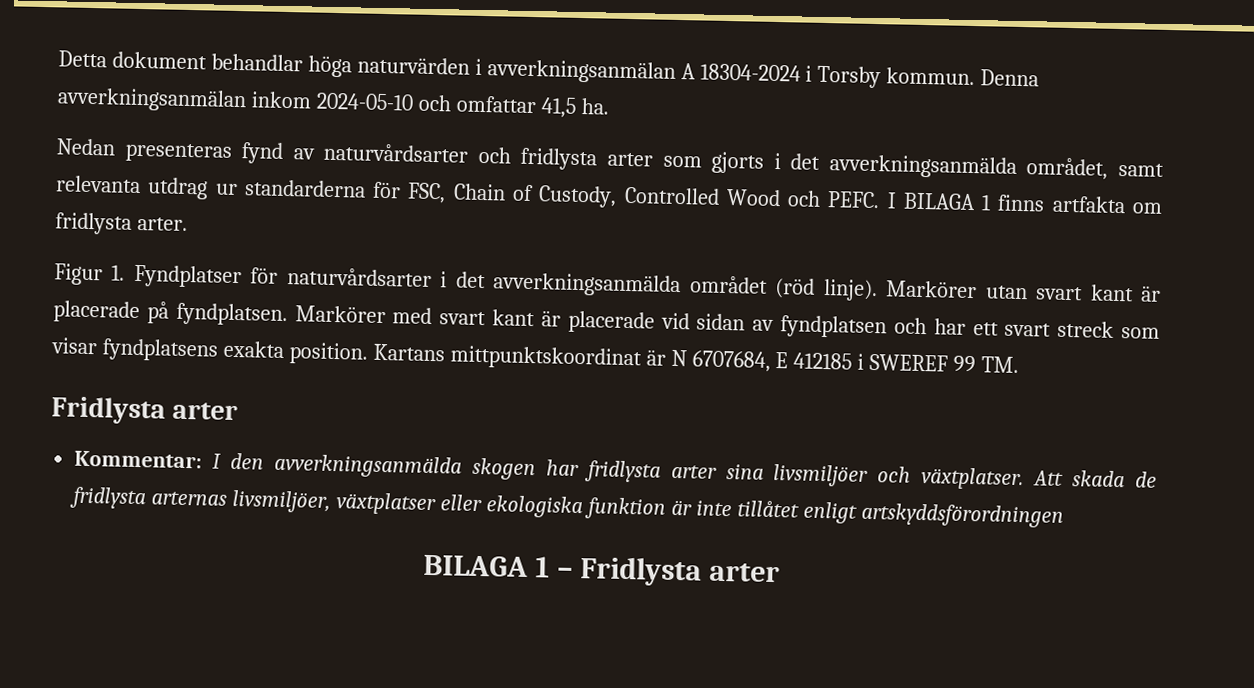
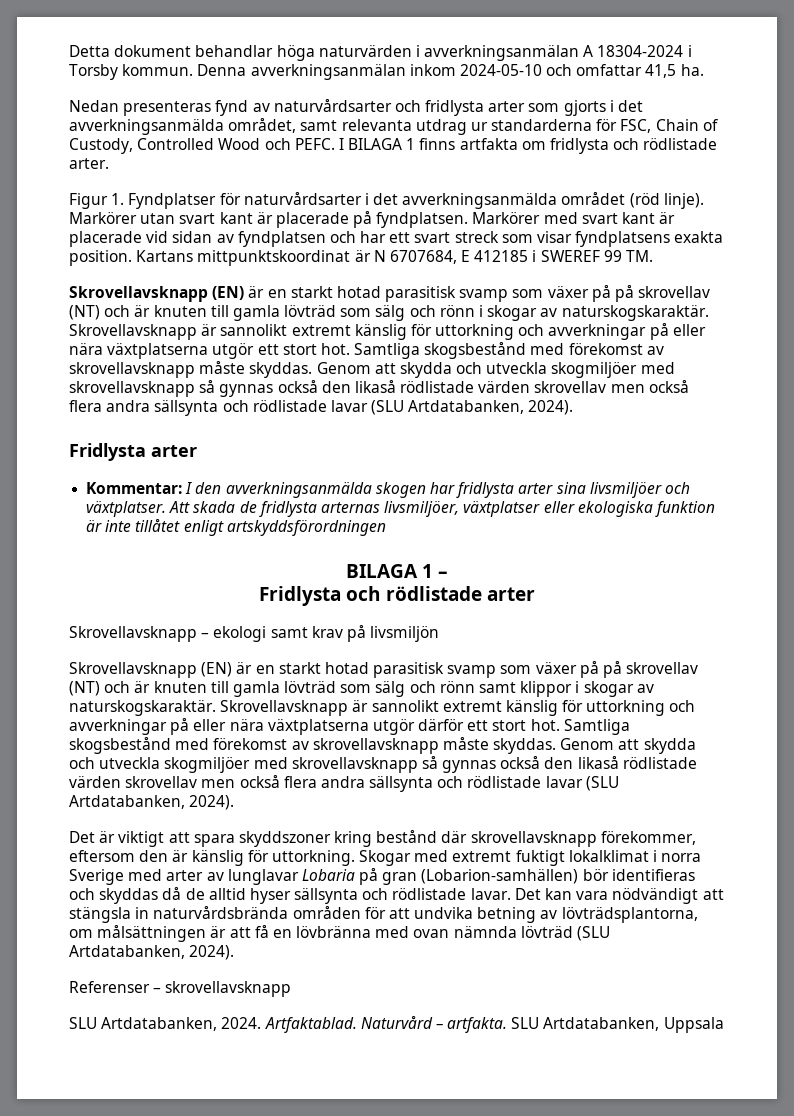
- I BILAGA 1 finns artfakta om fridlysta arter.
+ I BILAGA 1 finns artfakta om fridlysta och rödlistade arter.
+ Skrovellavsknapp (EN) är en starkt hotad parasitisk svamp som växer på på skrovellav (NT) och är knuten till gamla lövträd som sälg och rönn i skogar av naturskogskaraktär. Skrovellavsknapp är sannolikt extremt känslig för uttorkning och avverkningar på eller nära växtplatserna utgör ett stort hot. Samtliga skogsbestånd med förekomst av skrovellavsknapp måste skyddas. Genom att skydda och utveckla skogmiljöer med skrovellavsknapp så gynnas också den likaså rödlistade värden skrovellav men också flera andra sällsynta och rödlistade lavar (SLU Artdatabanken, 2024).
- BILAGA 1 – Fridlysta arter
+ BILAGA 1 –
+ Fridlysta och rödlistade arter
+ Skrovellavsknapp – ekologi samt krav på livsmiljön
+ Skrovellavsknapp (EN) är en starkt hotad parasitisk svamp som växer på på skrovellav (NT) och är knuten till gamla lövträd som sälg och rönn samt klippor i skogar av naturskogskaraktär. Skrovellavsknapp är sannolikt extremt känslig för uttorkning och avverkningar på eller nära växtplatserna utgör därför ett stort hot. Samtliga skogsbestånd med förekomst av skrovellavsknapp måste skyddas. Genom att skydda och utveckla skogmiljöer med skrovellavsknapp så gynnas också den likaså rödlistade värden skrovellav men också flera andra sällsynta och rödlistade lavar (SLU Artdatabanken, 2024).
+ Det är viktigt att spara skyddszoner kring bestånd där skrovellavsknapp förekommer, eftersom den är känslig för uttorkning. Skogar med extremt fuktigt lokalklimat i norra Sverige med arter av lunglavar Lobaria på gran (Lobarion-samhällen) bör identifieras och skyddas då de alltid hyser sällsynta och rödlistade lavar. Det kan vara nödvändigt att stängsla in naturvårdsbrända områden för att undvika betning av lövträdsplantorna, om målsättningen är att få en lövbränna med ovan nämnda lövträd (SLU Artdatabanken, 2024).
+ Referenser – skrovellavsknapp
+ SLU Artdatabanken, 2024. Artfaktablad. Naturvård – artfakta. SLU Artdatabanken, Uppsala

